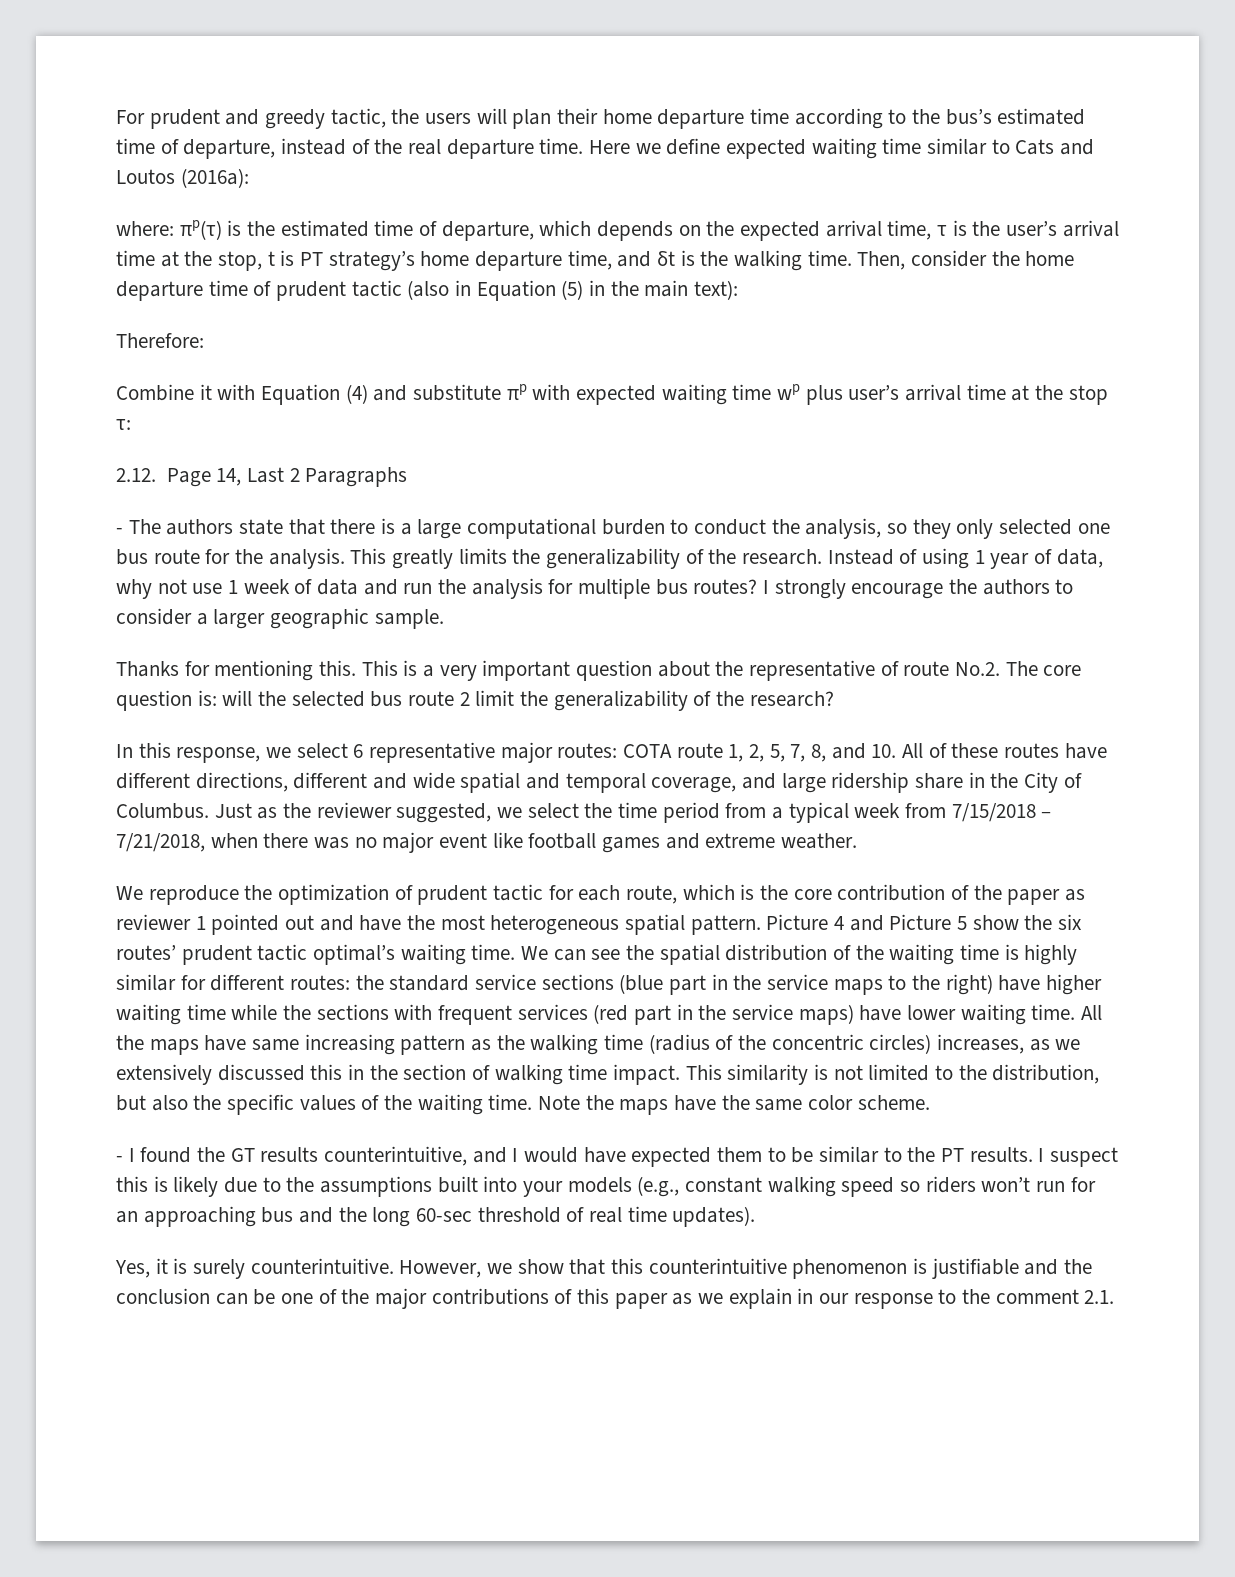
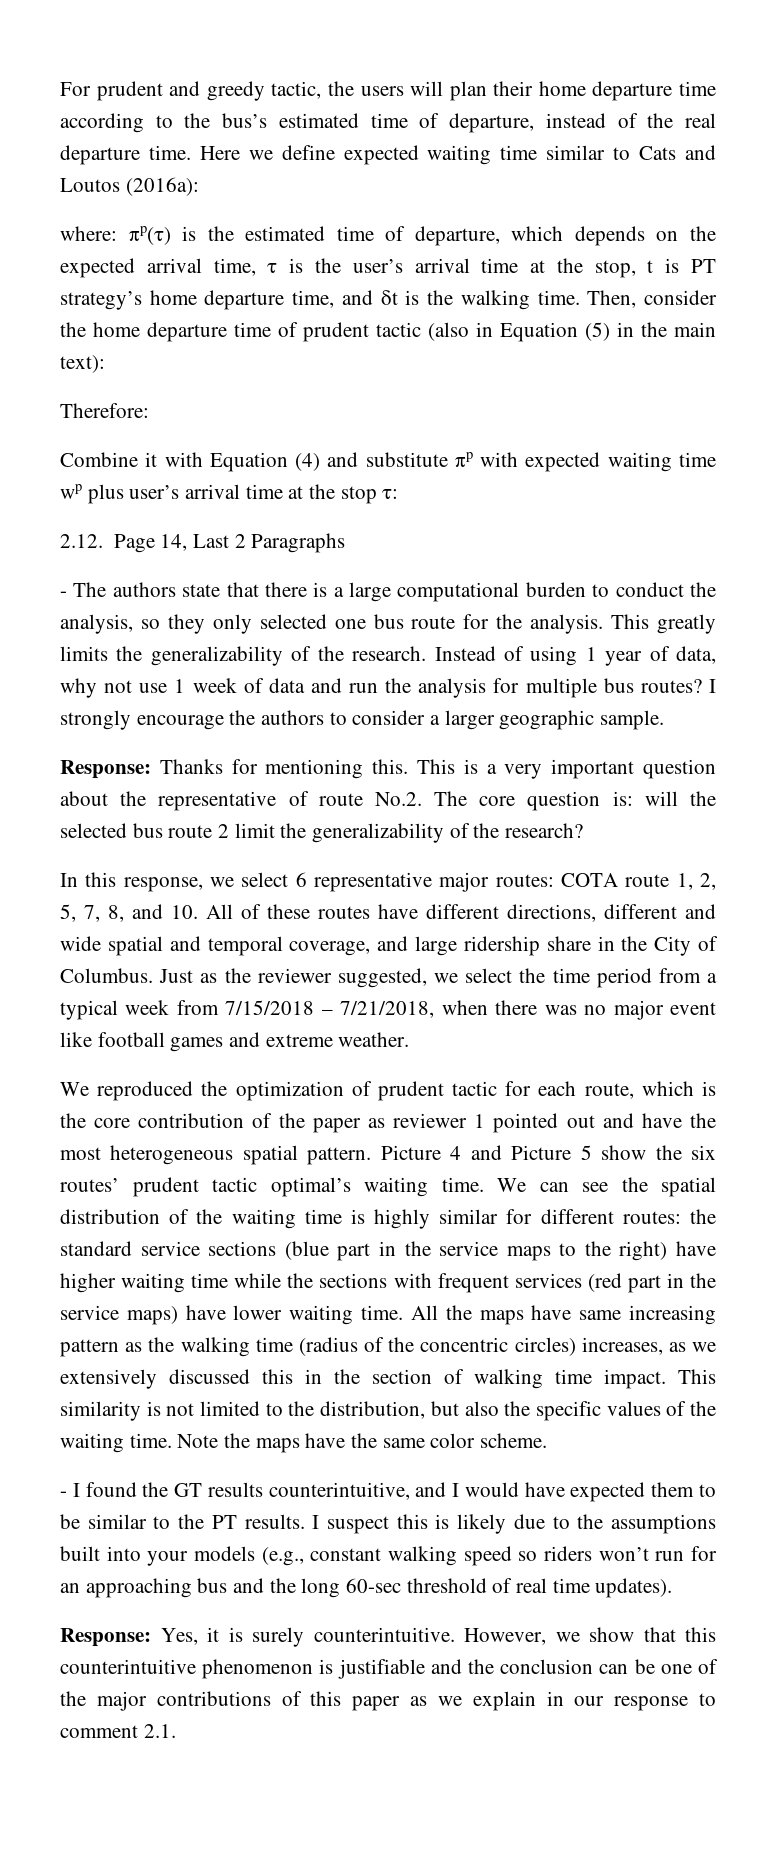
- Thanks for mentioning this.
+ Response: Thanks for mentioning this.
- We reproduce the optimization of prudent tactic for each route, which is the core contribution of the paper as reviewer 1 pointed out and have the most heterogeneous spatial pattern.
+ We reproduced the optimization of prudent tactic for each route, which is the core contribution of the paper as reviewer 1 pointed out and have the most heterogeneous spatial pattern.
- Yes, it is surely counterintuitive.
+ Response: Yes, it is surely counterintuitive.
- However, we show that this counterintuitive phenomenon is justifiable and the conclusion can be one of the major contributions of this paper as we explain in our response to the comment 2.1.
+ However, we show that this counterintuitive phenomenon is justifiable and the conclusion can be one of the major contributions of this paper as we explain in our response to comment 2.1.

